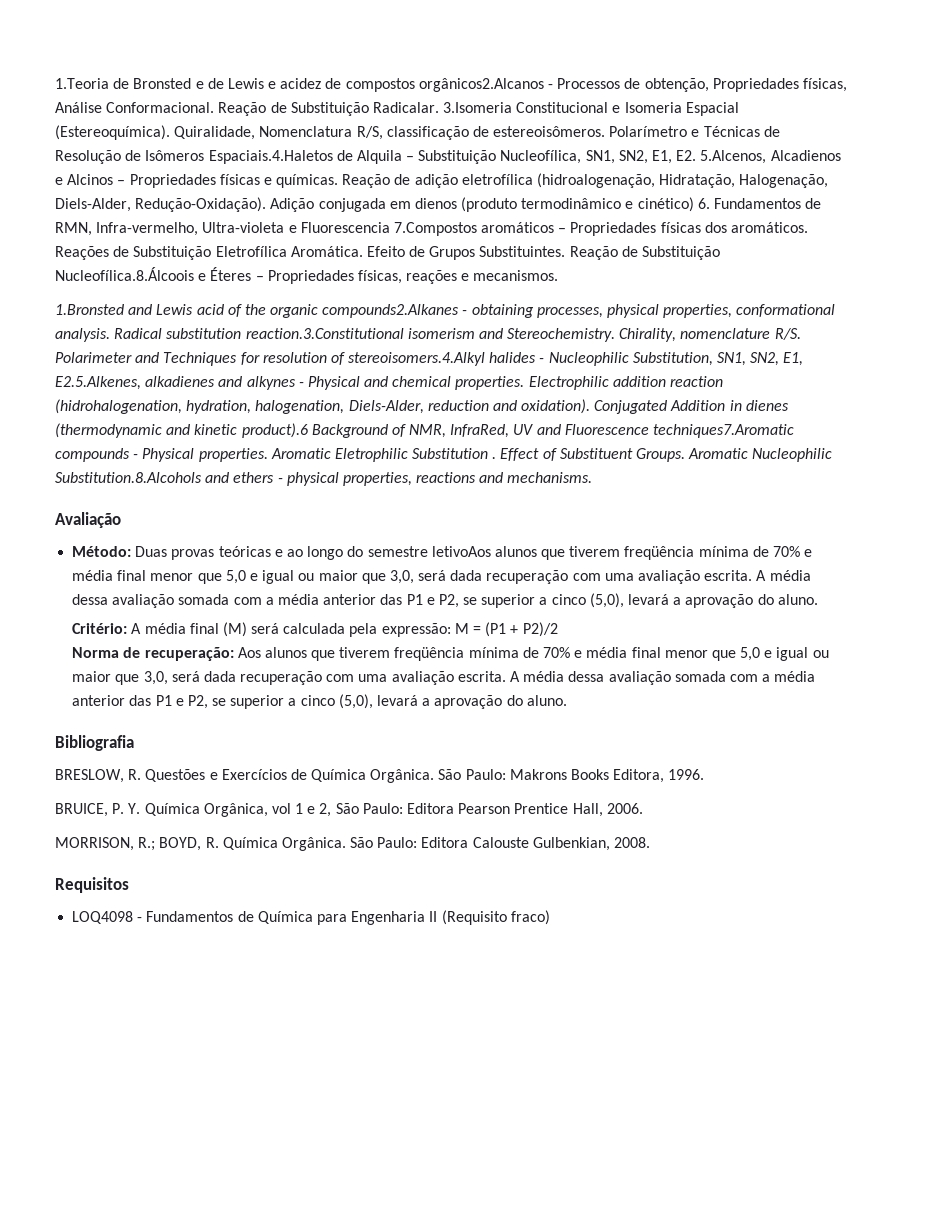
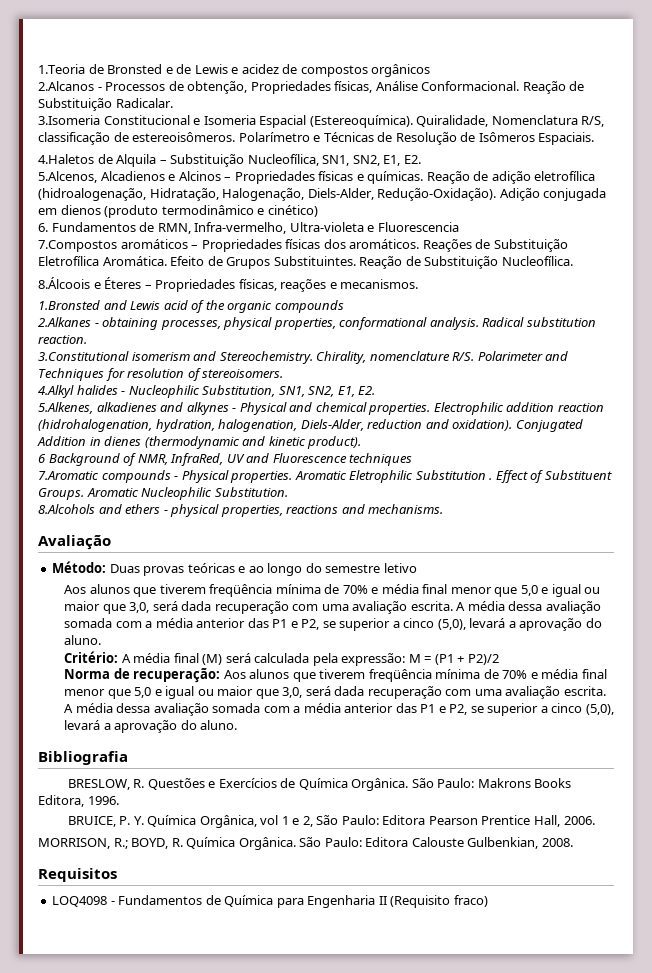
- 1.Teoria de Bronsted e de Lewis e acidez de compostos orgânicos2.Alcanos - Processos de obtenção, Propriedades físicas, Análise Conformacional.
+ 1.Teoria de Bronsted e de Lewis e acidez de compostos orgânicos
+ 2.Alcanos - Processos de obtenção, Propriedades físicas, Análise Conformacional.
- Reação de Substituição Radicalar. 3.Isomeria Constitucional e Isomeria Espacial (Estereoquímica).
+ Reação de Substituição Radicalar.
+ 3.Isomeria Constitucional e Isomeria Espacial (Estereoquímica).
- Polarímetro e Técnicas de Resolução de Isômeros Espaciais.4.Haletos de Alquila – Substituição Nucleofílica, SN1, SN2, E1, E2. 5.Alcenos, Alcadienos e Alcinos – Propriedades físicas e químicas.
+ Polarímetro e Técnicas de Resolução de Isômeros Espaciais.
+ 4.Haletos de Alquila – Substituição Nucleofílica, SN1, SN2, E1, E2.
+ 5.Alcenos, Alcadienos e Alcinos – Propriedades físicas e químicas.
- Adição conjugada em dienos (produto termodinâmico e cinético) 6. Fundamentos de RMN, Infra-vermelho, Ultra-violeta e Fluorescencia 7.Compostos aromáticos – Propriedades físicas dos aromáticos.
+ Adição conjugada em dienos (produto termodinâmico e cinético)
+ 6. Fundamentos de RMN, Infra-vermelho, Ultra-violeta e Fluorescencia
+ 7.Compostos aromáticos – Propriedades físicas dos aromáticos.
- Reação de Substituição Nucleofílica.8.Álcoois e Éteres – Propriedades físicas, reações e mecanismos.
+ Reação de Substituição Nucleofílica.
+ 8.Álcoois e Éteres – Propriedades físicas, reações e mecanismos.
- 1.Bronsted and Lewis acid of the organic compounds2.Alkanes - obtaining processes, physical properties, conformational analysis.
+ 1.Bronsted and Lewis acid of the organic compounds
+ 2.Alkanes - obtaining processes, physical properties, conformational analysis.
- Radical substitution reaction.3.Constitutional isomerism and Stereochemistry.
+ Radical substitution reaction.
+ 3.Constitutional isomerism and Stereochemistry.
- Chirality, nomenclature R/S. Polarimeter and Techniques for resolution of stereoisomers.4.Alkyl halides - Nucleophilic Substitution, SN1, SN2, E1, E2.5.Alkenes, alkadienes and alkynes - Physical and chemical properties.
+ Chirality, nomenclature R/S. Polarimeter and Techniques for resolution of stereoisomers.
+ 4.Alkyl halides - Nucleophilic Substitution, SN1, SN2, E1, E2.
+ 5.Alkenes, alkadienes and alkynes - Physical and chemical properties.
- Conjugated Addition in dienes (thermodynamic and kinetic product).6 Background of NMR, InfraRed, UV and Fluorescence techniques7.Aromatic compounds - Physical properties.
+ Conjugated Addition in dienes (thermodynamic and kinetic product).
+ 6 Background of NMR, InfraRed, UV and Fluorescence techniques
+ 7.Aromatic compounds - Physical properties.
- Aromatic Nucleophilic Substitution.8.Alcohols and ethers - physical properties, reactions and mechanisms.
+ Aromatic Nucleophilic Substitution.
+ 8.Alcohols and ethers - physical properties, reactions and mechanisms.
- Método: Duas provas teóricas e ao longo do semestre letivoAos alunos que tiverem freqüência mínima de 70% e média final menor que 5,0 e igual ou maior que 3,0, será dada recuperação com uma avaliação escrita.
+ Método: Duas provas teóricas e ao longo do semestre letivo
+ Aos alunos que tiverem freqüência mínima de 70% e média final menor que 5,0 e igual ou maior que 3,0, será dada recuperação com uma avaliação escrita.

